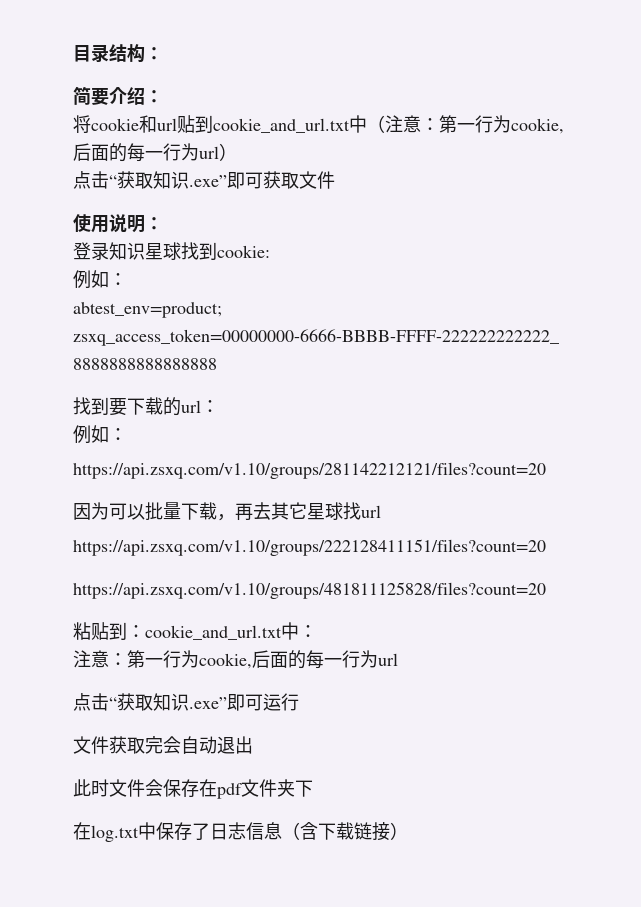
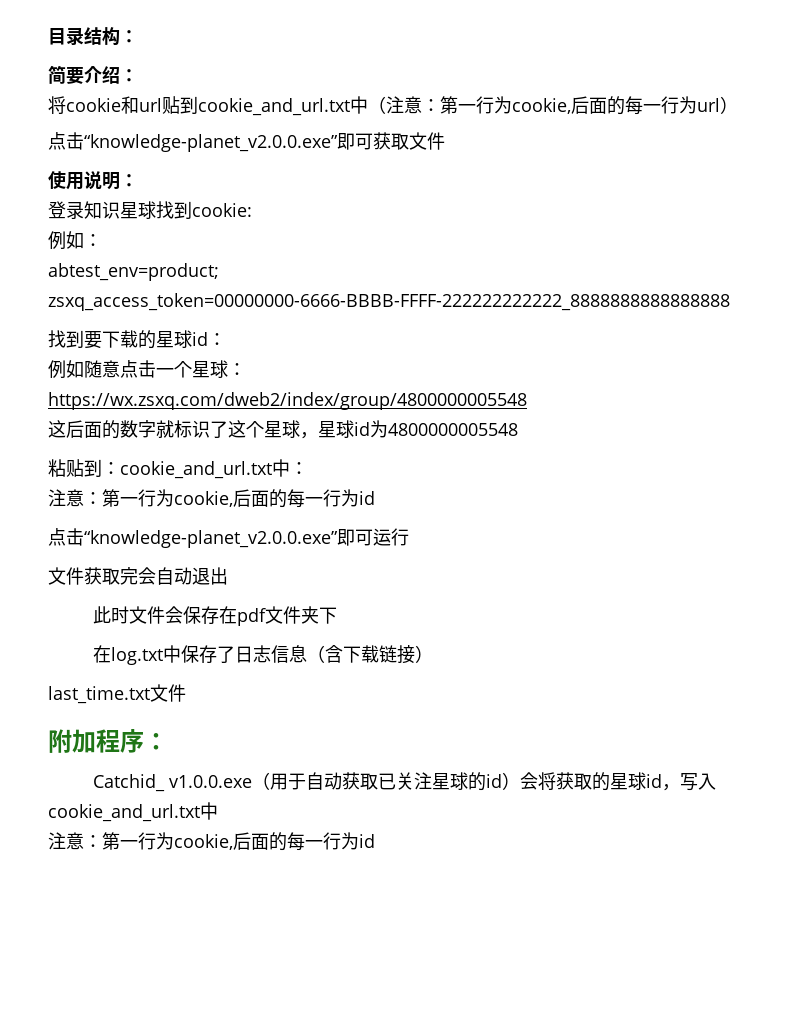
- 点击“获取知识.exe”即可获取文件
+ 点击“knowledge-planet_v2.0.0.exe”即可获取文件
- 找到要下载的url：
- 例如：
- https://api.zsxq.com/v1.10/groups/281142212121/files?count=20
- 因为可以批量下载，再去其它星球找url
- https://api.zsxq.com/v1.10/groups/222128411151/files?count=20
- https://api.zsxq.com/v1.10/groups/481811125828/files?count=20
+ 找到要下载的星球id：
+ 例如随意点击一个星球：
+ https://wx.zsxq.com/dweb2/index/group/4800000005548
+ 这后面的数字就标识了这个星球，星球id为4800000005548
  粘贴到：cookie_and_url.txt中：
- 注意：第一行为cookie,后面的每一行为url
- 点击“获取知识.exe”即可运行
+ 注意：第一行为cookie,后面的每一行为id
+ 点击“knowledge-planet_v2.0.0.exe”即可运行
+ last_time.txt文件
+ 附加程序：
+ Catchid_ v1.0.0.exe（用于自动获取已关注星球的id）会将获取的星球id，写入cookie_and_url.txt中
+ 注意：第一行为cookie,后面的每一行为id

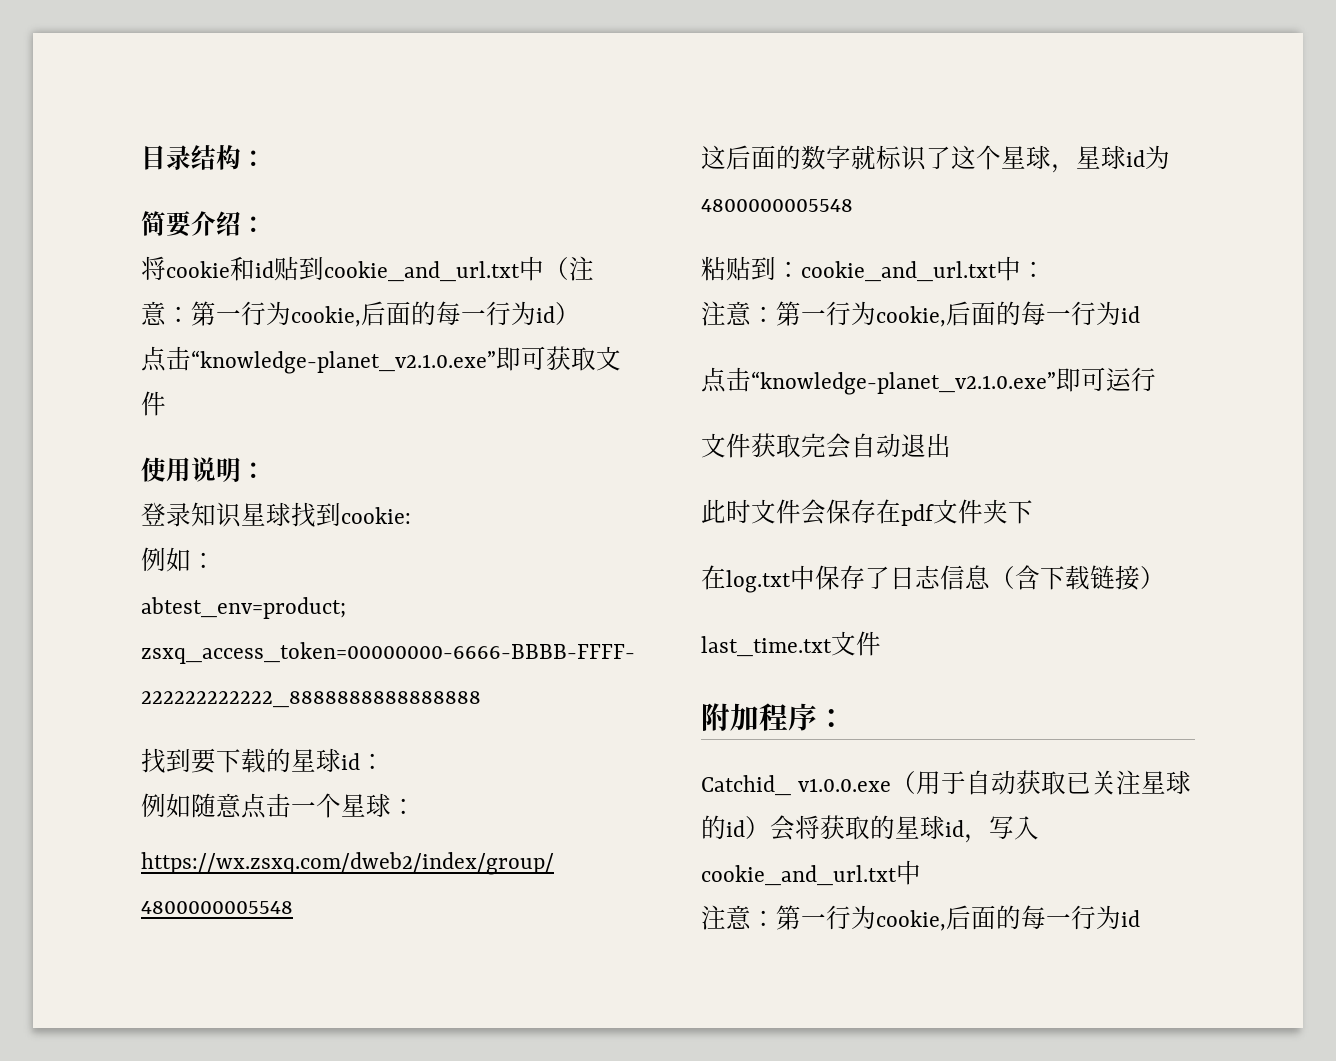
- 将cookie和url贴到cookie_and_url.txt中（注意：第一行为cookie,后面的每一行为url）
+ 将cookie和id贴到cookie_and_url.txt中（注意：第一行为cookie,后面的每一行为id）
- 点击“knowledge-planet_v2.0.0.exe”即可获取文件
+ 点击“knowledge-planet_v2.1.0.exe”即可获取文件
- 点击“knowledge-planet_v2.0.0.exe”即可运行
+ 点击“knowledge-planet_v2.1.0.exe”即可运行

